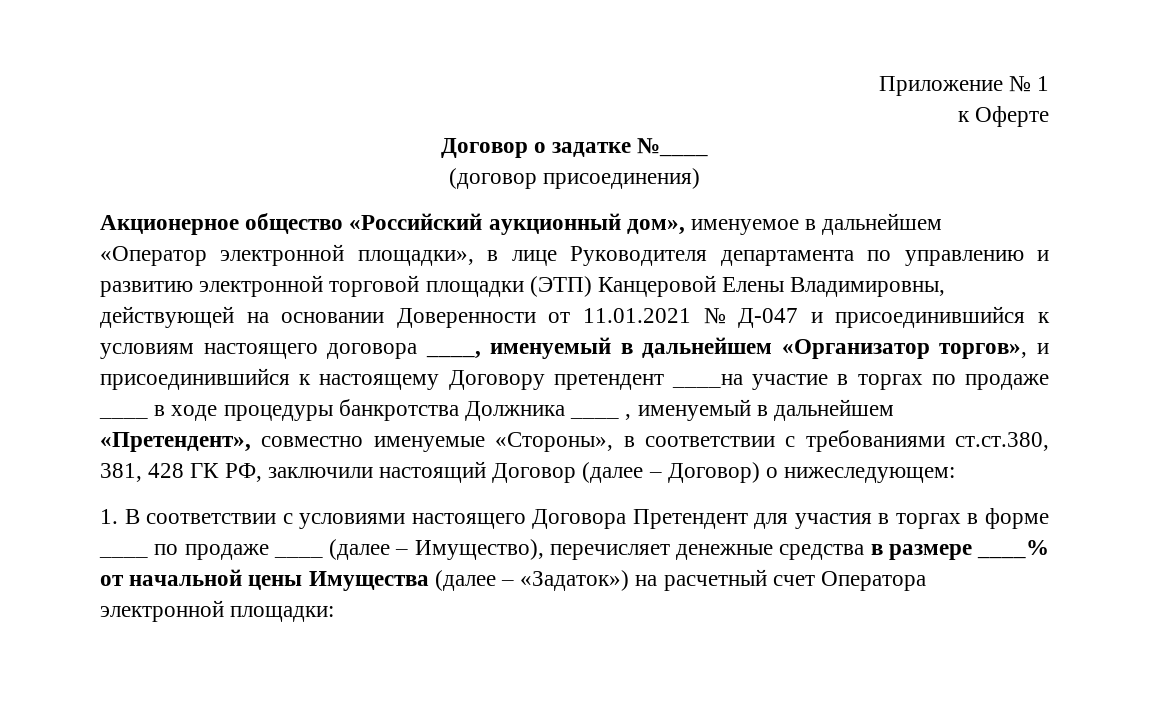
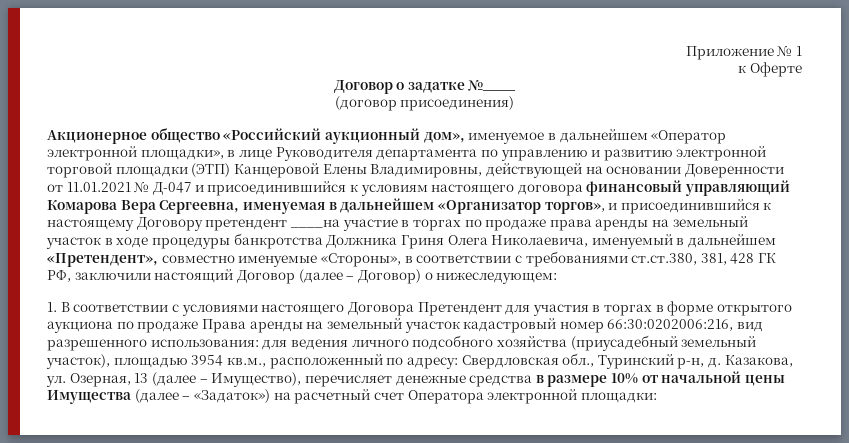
- Акционерное общество «Российский аукционный дом», именуемое в дальнейшем «Оператор электронной площадки», в лице Руководителя департамента по управлению и развитию электронной торговой площадки (ЭТП) Канцеровой Елены Владимировны, действующей на основании Доверенности от 11.01.2021 № Д-047 и присоединившийся к условиям настоящего договора ____, именуемый в дальнейшем «Организатор торгов», и присоединившийся к настоящему Договору претендент ____на участие в торгах по продаже ____ в ходе процедуры банкротства Должника ____ , именуемый в дальнейшем «Претендент», совместно именуемые «Стороны», в соответствии с требованиями ст.ст.380, 381, 428 ГК РФ, заключили настоящий Договор (далее – Договор) о нижеследующем:
+ Акционерное общество «Российский аукционный дом», именуемое в дальнейшем «Оператор электронной площадки», в лице Руководителя департамента по управлению и развитию электронной торговой площадки (ЭТП) Канцеровой Елены Владимировны, действующей на основании Доверенности от 11.01.2021 № Д-047 и присоединившийся к условиям настоящего договора финансовый управляющий Комарова Вера Сергеевна, именуемая в дальнейшем «Организатор торгов», и присоединившийся к настоящему Договору претендент ____на участие в торгах по продаже права аренды на земельный участок в ходе процедуры банкротства Должника Гриня Олега Николаевича, именуемый в дальнейшем «Претендент», совместно именуемые «Стороны», в соответствии с требованиями ст.ст.380, 381, 428 ГК РФ, заключили настоящий Договор (далее – Договор) о нижеследующем:
- 1. В соответствии с условиями настоящего Договора Претендент для участия в торгах в форме ____ по продаже ____ (далее – Имущество), перечисляет денежные средства в размере ____% от начальной цены Имущества (далее – «Задаток») на расчетный счет Оператора электронной площадки:
+ 1. В соответствии с условиями настоящего Договора Претендент для участия в торгах в форме открытого аукциона по продаже Права аренды на земельный участок кадастровый номер 66:30:0202006:216, вид разрешенного использования: для ведения личного подсобного хозяйства (приусадебный земельный участок), площадью 3954 кв.м., расположенный по адресу: Свердловская обл., Туринский р-н, д. Казакова, ул. Озерная, 13 (далее – Имущество), перечисляет денежные средства в размере 10% от начальной цены Имущества (далее – «Задаток») на расчетный счет Оператора электронной площадки:

